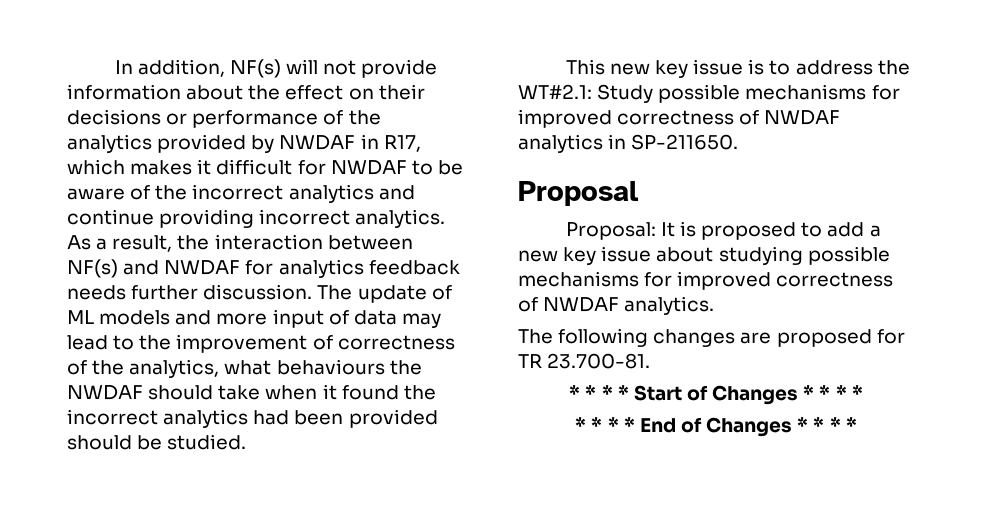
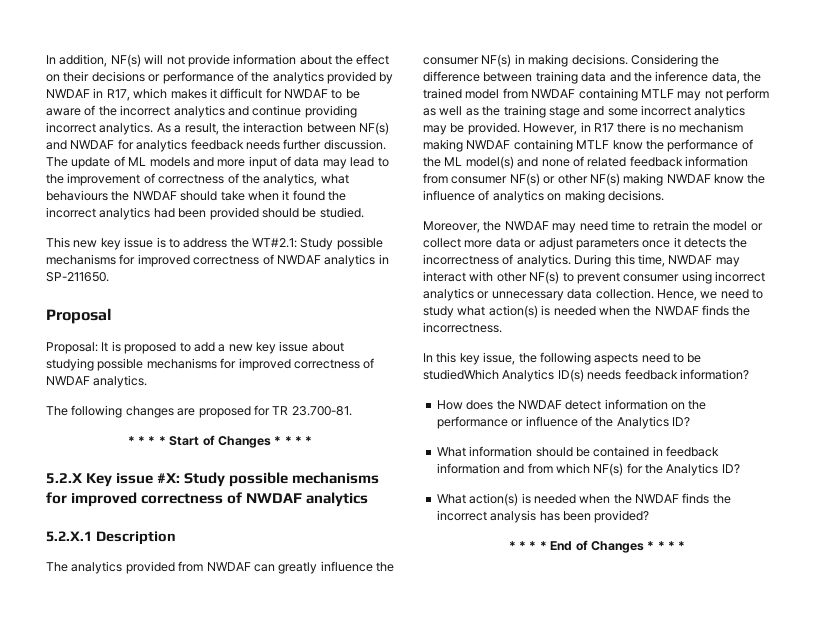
+ 5.2.X Key issue #X: Study possible mechanisms for improved correctness of NWDAF analytics
+ 5.2.X.1 Description
+ The analytics provided from NWDAF can greatly influence the consumer NF(s) in making decisions. Considering the difference between training data and the inference data, the trained model from NWDAF containing MTLF may not perform as well as the training stage and some incorrect analytics may be provided. However, in R17 there is no mechanism making NWDAF containing MTLF know the performance of the ML model(s) and none of related feedback information from consumer NF(s) or other NF(s) making NWDAF know the influence of analytics on making decisions.
+ Moreover, the NWDAF may need time to retrain the model or collect more data or adjust parameters once it detects the incorrectness of analytics. During this time, NWDAF may interact with other NF(s) to prevent consumer using incorrect analytics or unnecessary data collection. Hence, we need to study what action(s) is needed when the NWDAF finds the incorrectness.
+ In this key issue, the following aspects need to be studiedWhich Analytics ID(s) needs feedback information?
+ How does the NWDAF detect information on the performance or influence of the Analytics ID?
+ What information should be contained in feedback information and from which NF(s) for the Analytics ID?
+ What action(s) is needed when the NWDAF finds the incorrect analysis has been provided?

